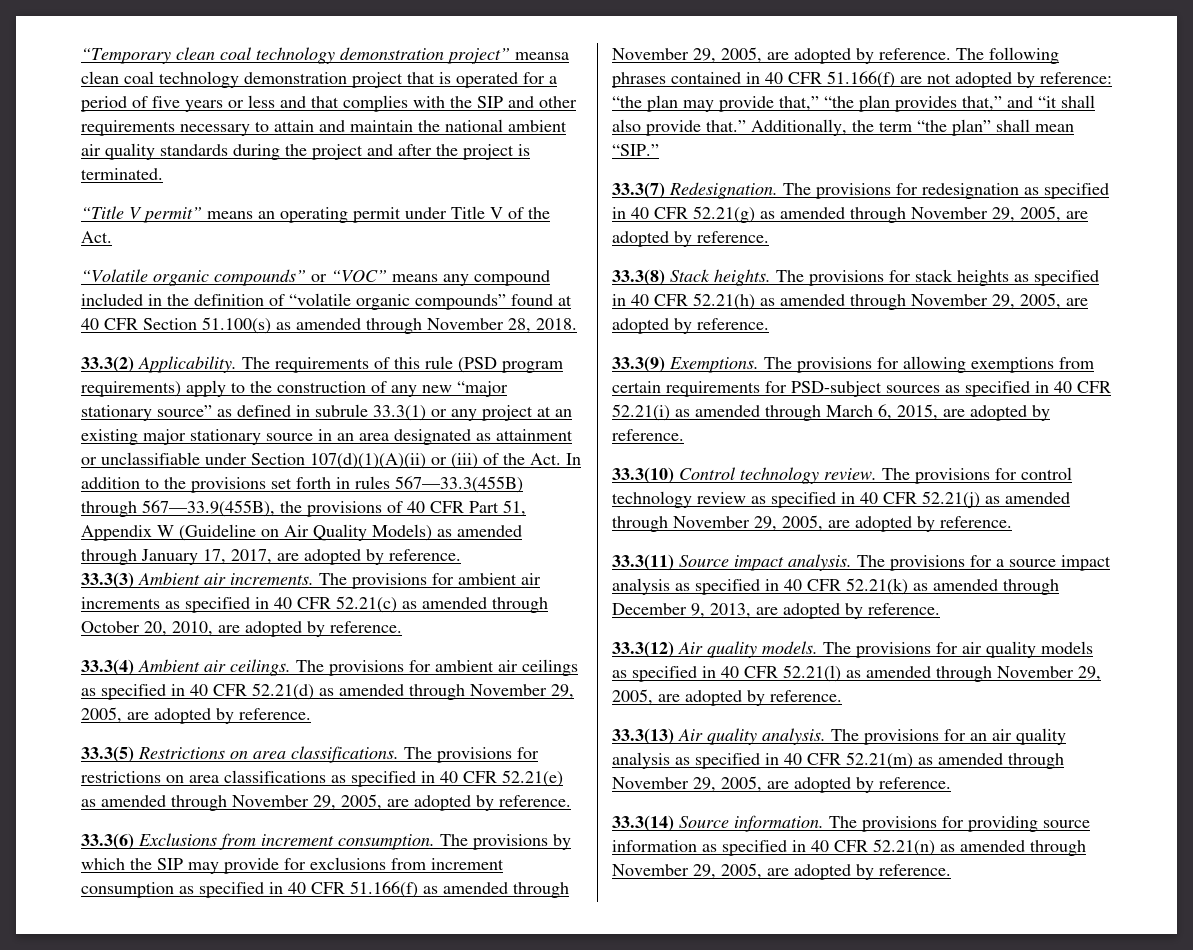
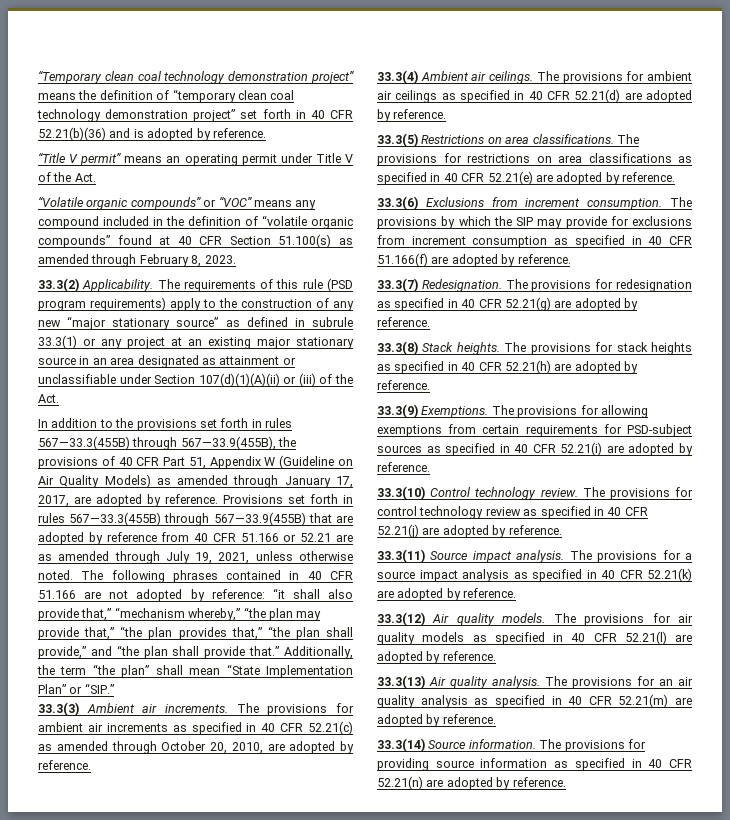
- “Temporary clean coal technology demonstration project” meansa clean coal technology demonstration project that is operated for a period of five years or less and that complies with the SIP and other requirements necessary to attain and maintain the national ambient air quality standards during the project and after the project is terminated.
+ “Temporary clean coal technology demonstration project” means the definition of “temporary clean coal technology demonstration project” set forth in 40 CFR 52.21(b)(36) and is adopted by reference.
- “Volatile organic compounds” or “VOC” means any compound included in the definition of “volatile organic compounds” found at 40 CFR Section 51.100(s) as amended through November 28, 2018.
+ “Volatile organic compounds” or “VOC” means any compound included in the definition of “volatile organic compounds” found at 40 CFR Section 51.100(s) as amended through February 8, 2023.
- The requirements of this rule (PSD program requirements) apply to the construction of any new “major stationary source” as defined in subrule 33.3(1) or any project at an existing major stationary source in an area designated as attainment or unclassifiable under Section 107(d)(1)(A)(ii) or (iii) of the Act. In addition to the provisions set forth in rules 567—33.3(455B) through 567—33.9(455B), the provisions of 40 CFR Part 51, Appendix W (Guideline on Air Quality Models) as amended through January 17, 2017, are adopted by reference.
+ The requirements of this rule (PSD program requirements) apply to the construction of any new “major stationary source” as defined in subrule 33.3(1) or any project at an existing major stationary source in an area designated as attainment or unclassifiable under Section 107(d)(1)(A)(ii) or (iii) of the Act.
+ In addition to the provisions set forth in rules 567—33.3(455B) through 567—33.9(455B), the provisions of 40 CFR Part 51, Appendix W (Guideline on Air Quality Models) as amended through January 17, 2017, are adopted by reference. Provisions set forth in rules 567—33.3(455B) through 567—33.9(455B) that are adopted by reference from 40 CFR 51.166 or 52.21 are as amended through July 19, 2021, unless otherwise noted. The following phrases contained in 40 CFR 51.166 are not adopted by reference: “it shall also provide that,” “mechanism whereby,” “the plan may provide that,” “the plan provides that,” “the plan shall provide,” and “the plan shall provide that.” Additionally, the term “the plan” shall mean “State Implementation Plan” or “SIP.”
- The provisions for ambient air ceilings as specified in 40 CFR 52.21(d) as amended through November 29, 2005, are adopted by reference.
+ The provisions for ambient air ceilings as specified in 40 CFR 52.21(d) are adopted by reference.
- The provisions for restrictions on area classifications as specified in 40 CFR 52.21(e) as amended through November 29, 2005, are adopted by reference.
+ The provisions for restrictions on area classifications as specified in 40 CFR 52.21(e) are adopted by reference.
- The provisions by which the SIP may provide for exclusions from increment consumption as specified in 40 CFR 51.166(f) as amended through November 29, 2005, are adopted by reference. The following phrases contained in 40 CFR 51.166(f) are not adopted by reference: “the plan may provide that,” “the plan provides that,” and “it shall also provide that.” Additionally, the term “the plan” shall mean “SIP.”
+ The provisions by which the SIP may provide for exclusions from increment consumption as specified in 40 CFR 51.166(f) are adopted by reference.
- The provisions for redesignation as specified in 40 CFR 52.21(g) as amended through November 29, 2005, are adopted by reference.
+ The provisions for redesignation as specified in 40 CFR 52.21(g) are adopted by reference.
- The provisions for stack heights as specified in 40 CFR 52.21(h) as amended through November 29, 2005, are adopted by reference.
+ The provisions for stack heights as specified in 40 CFR 52.21(h) are adopted by reference.
- The provisions for allowing exemptions from certain requirements for PSD-subject sources as specified in 40 CFR 52.21(i) as amended through March 6, 2015, are adopted by reference.
+ The provisions for allowing exemptions from certain requirements for PSD-subject sources as specified in 40 CFR 52.21(i) are adopted by reference.
- The provisions for control technology review as specified in 40 CFR 52.21(j) as amended through November 29, 2005, are adopted by reference.
+ The provisions for control technology review as specified in 40 CFR 52.21(j) are adopted by reference.
- The provisions for a source impact analysis as specified in 40 CFR 52.21(k) as amended through December 9, 2013, are adopted by reference.
+ The provisions for a source impact analysis as specified in 40 CFR 52.21(k) are adopted by reference.
- The provisions for air quality models as specified in 40 CFR 52.21(l) as amended through November 29, 2005, are adopted by reference.
+ The provisions for air quality models as specified in 40 CFR 52.21(l) are adopted by reference.
- The provisions for an air quality analysis as specified in 40 CFR 52.21(m) as amended through November 29, 2005, are adopted by reference.
+ The provisions for an air quality analysis as specified in 40 CFR 52.21(m) are adopted by reference.
- The provisions for providing source information as specified in 40 CFR 52.21(n) as amended through November 29, 2005, are adopted by reference.
+ The provisions for providing source information as specified in 40 CFR 52.21(n) are adopted by reference.

